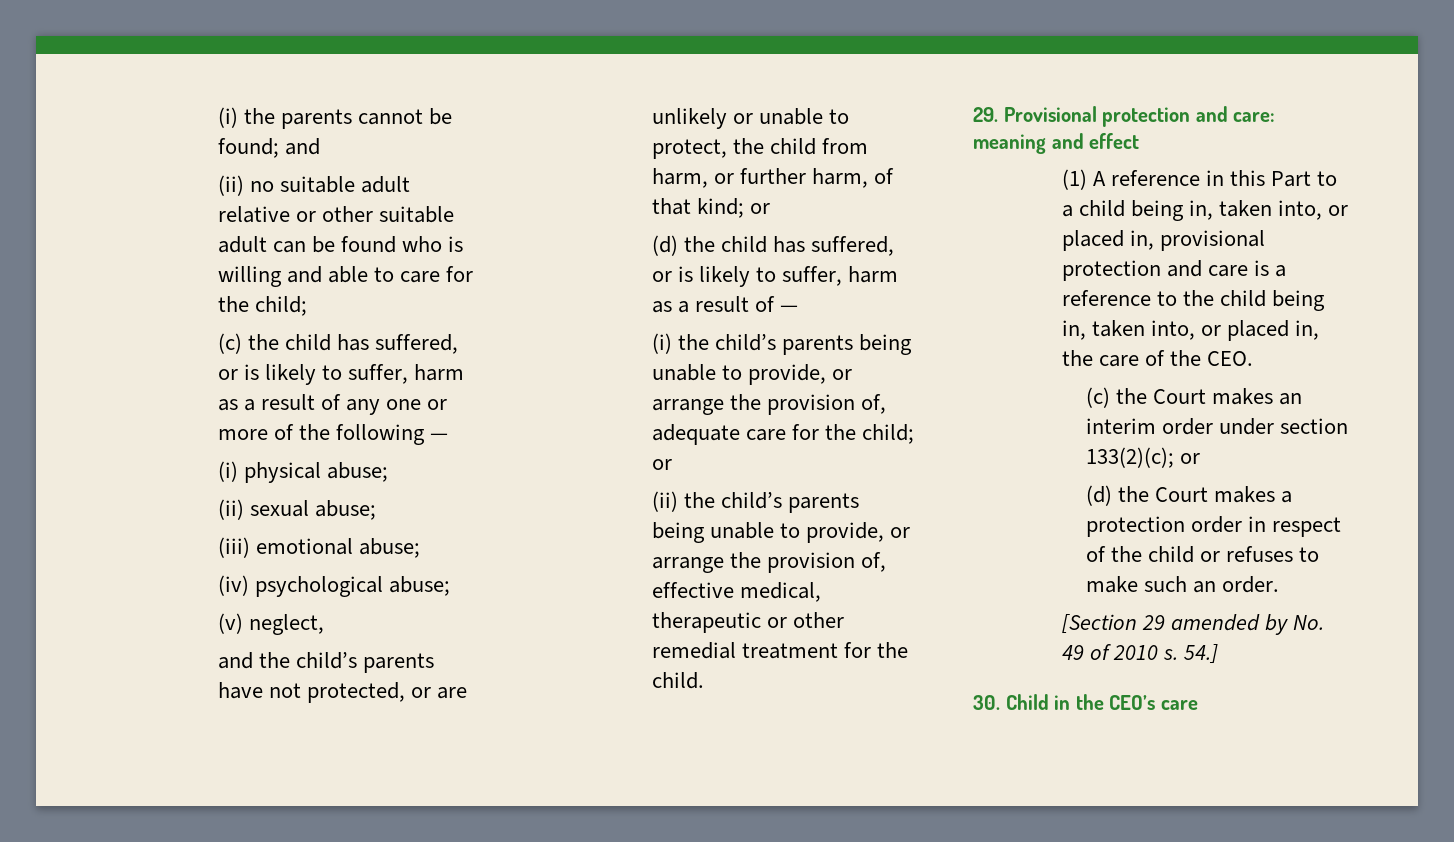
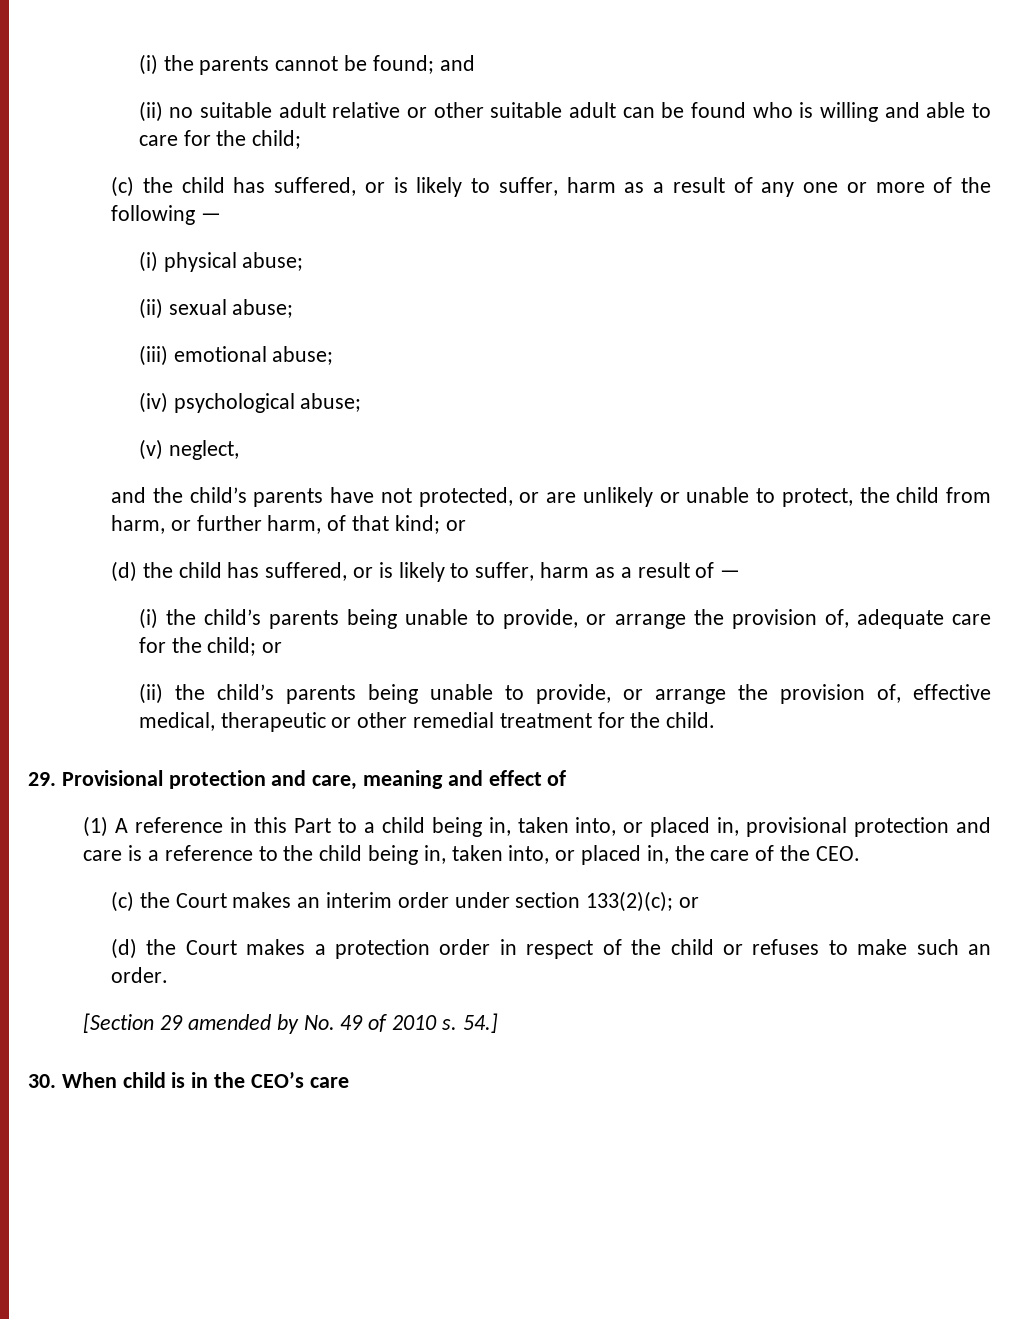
- 29. Provisional protection and care: meaning and effect
+ 29. Provisional protection and care, meaning and effect of
- 30. Child in the CEO’s care
+ 30. When child is in the CEO’s care

